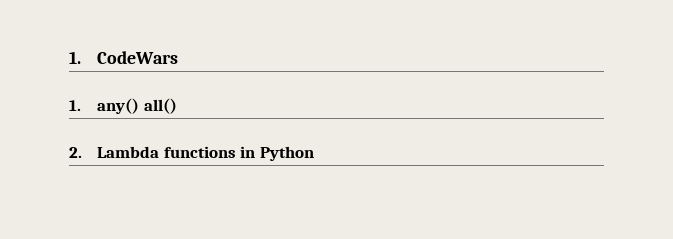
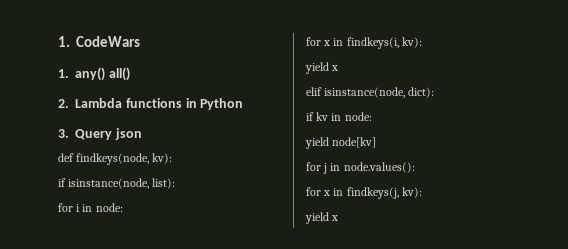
+ 3. Query json
+ def findkeys(node, kv):
+ if isinstance(node, list):
+ for i in node:
+ for x in findkeys(i, kv):
+ yield x
+ elif isinstance(node, dict):
+ if kv in node:
+ yield node[kv]
+ for j in node.values():
+ for x in findkeys(j, kv):
+ yield x

